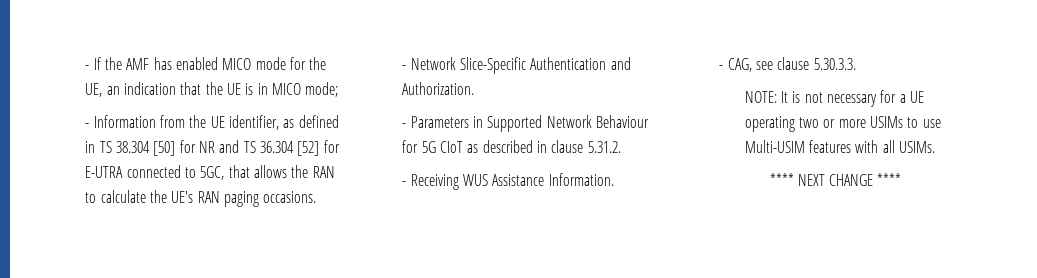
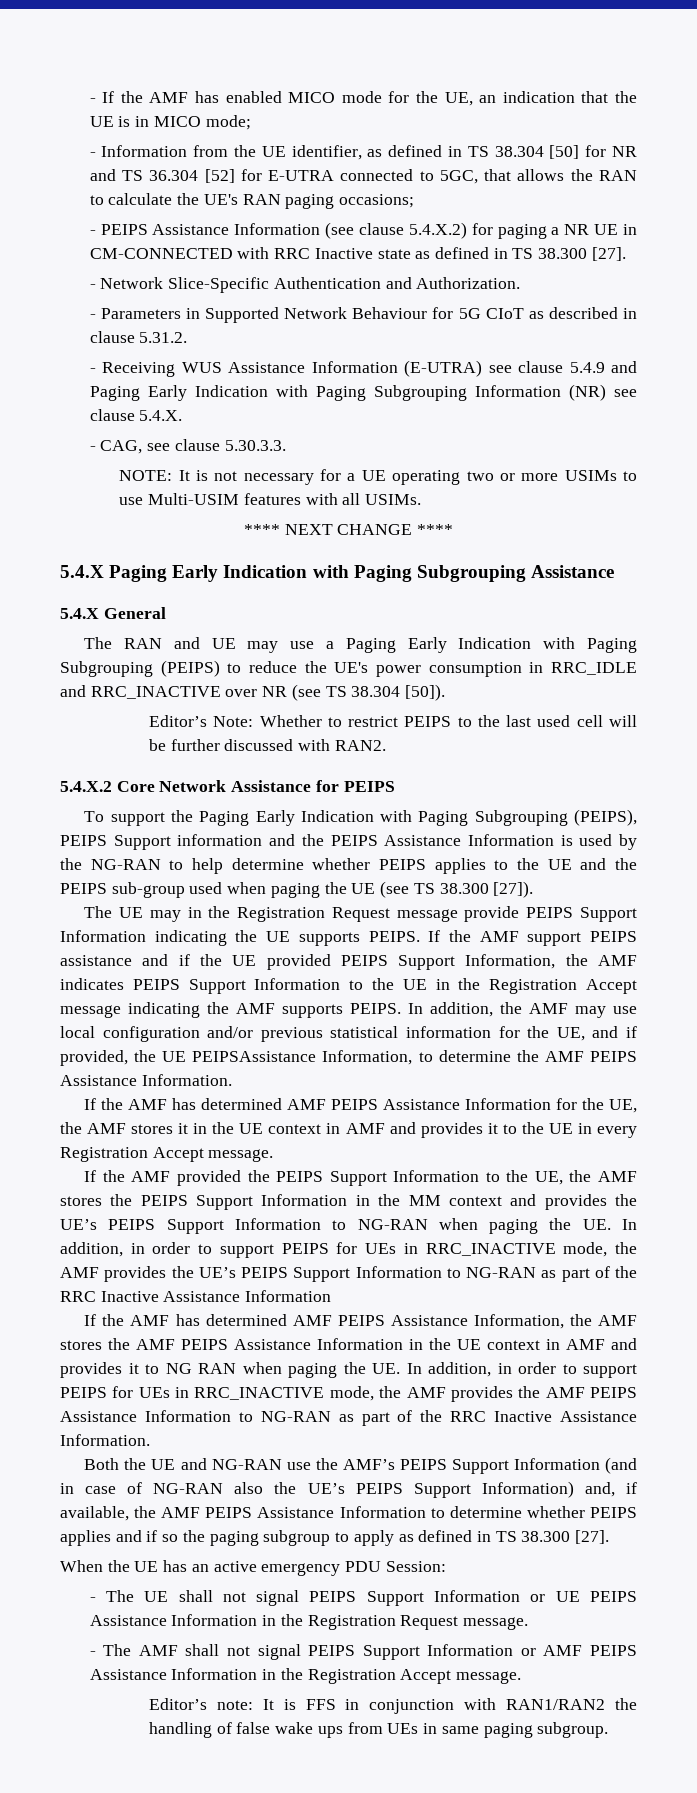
- - Information from the UE identifier, as defined in TS 38.304 [50] for NR and TS 36.304 [52] for E-UTRA connected to 5GC, that allows the RAN to calculate the UE's RAN paging occasions.
+ - Information from the UE identifier, as defined in TS 38.304 [50] for NR and TS 36.304 [52] for E-UTRA connected to 5GC, that allows the RAN to calculate the UE's RAN paging occasions;
+ - PEIPS Assistance Information (see clause 5.4.X.2) for paging a NR UE in CM-CONNECTED with RRC Inactive state as defined in TS 38.300 [27].
- - Receiving WUS Assistance Information.
+ - Receiving WUS Assistance Information (E-UTRA) see clause 5.4.9 and Paging Early Indication with Paging Subgrouping Information (NR) see clause 5.4.X.
+ 5.4.X Paging Early Indication with Paging Subgrouping Assistance
+ 5.4.X General
+ The RAN and UE may use a Paging Early Indication with Paging Subgrouping (PEIPS) to reduce the UE's power consumption in RRC_IDLE and RRC_INACTIVE over NR (see TS 38.304 [50]).
+ Editor’s Note: Whether to restrict PEIPS to the last used cell will be further discussed with RAN2.
+ 5.4.X.2 Core Network Assistance for PEIPS
+ To support the Paging Early Indication with Paging Subgrouping (PEIPS), PEIPS Support information and the PEIPS Assistance Information is used by the NG-RAN to help determine whether PEIPS applies to the UE and the PEIPS sub-group used when paging the UE (see TS 38.300 [27]).
+ The UE may in the Registration Request message provide PEIPS Support Information indicating the UE supports PEIPS. If the AMF support PEIPS assistance and if the UE provided PEIPS Support Information, the AMF indicates PEIPS Support Information to the UE in the Registration Accept message indicating the AMF supports PEIPS. In addition, the AMF may use local configuration and/or previous statistical information for the UE, and if provided, the UE PEIPSAssistance Information, to determine the AMF PEIPS Assistance Information.
+ If the AMF has determined AMF PEIPS Assistance Information for the UE, the AMF stores it in the UE context in AMF and provides it to the UE in every Registration Accept message.
+ If the AMF provided the PEIPS Support Information to the UE, the AMF stores the PEIPS Support Information in the MM context and provides the UE’s PEIPS Support Information to NG-RAN when paging the UE. In addition, in order to support PEIPS for UEs in RRC_INACTIVE mode, the AMF provides the UE’s PEIPS Support Information to NG-RAN as part of the RRC Inactive Assistance Information
+ If the AMF has determined AMF PEIPS Assistance Information, the AMF stores the AMF PEIPS Assistance Information in the UE context in AMF and provides it to NG RAN when paging the UE. In addition, in order to support PEIPS for UEs in RRC_INACTIVE mode, the AMF provides the AMF PEIPS Assistance Information to NG-RAN as part of the RRC Inactive Assistance Information.
+ Both the UE and NG-RAN use the AMF’s PEIPS Support Information (and in case of NG-RAN also the UE’s PEIPS Support Information) and, if available, the AMF PEIPS Assistance Information to determine whether PEIPS applies and if so the paging subgroup to apply as defined in TS 38.300 [27].
+ When the UE has an active emergency PDU Session:
+ - The UE shall not signal PEIPS Support Information or UE PEIPS Assistance Information in the Registration Request message.
+ - The AMF shall not signal PEIPS Support Information or AMF PEIPS Assistance Information in the Registration Accept message.
+ Editor’s note: It is FFS in conjunction with RAN1/RAN2 the handling of false wake ups from UEs in same paging subgroup.

